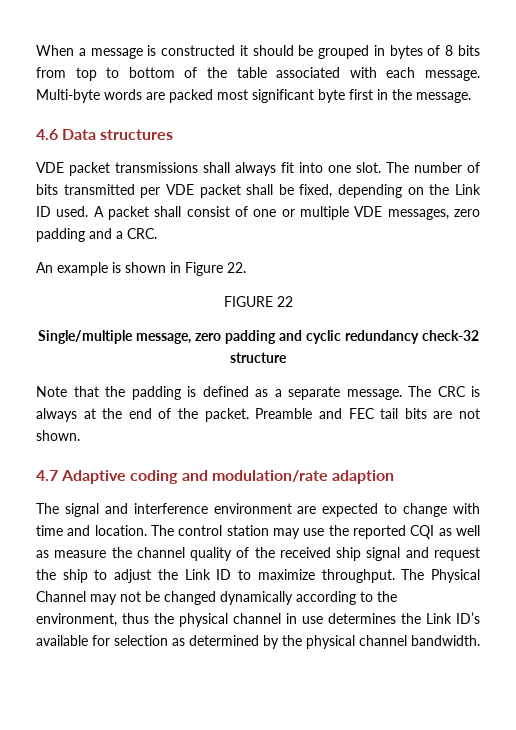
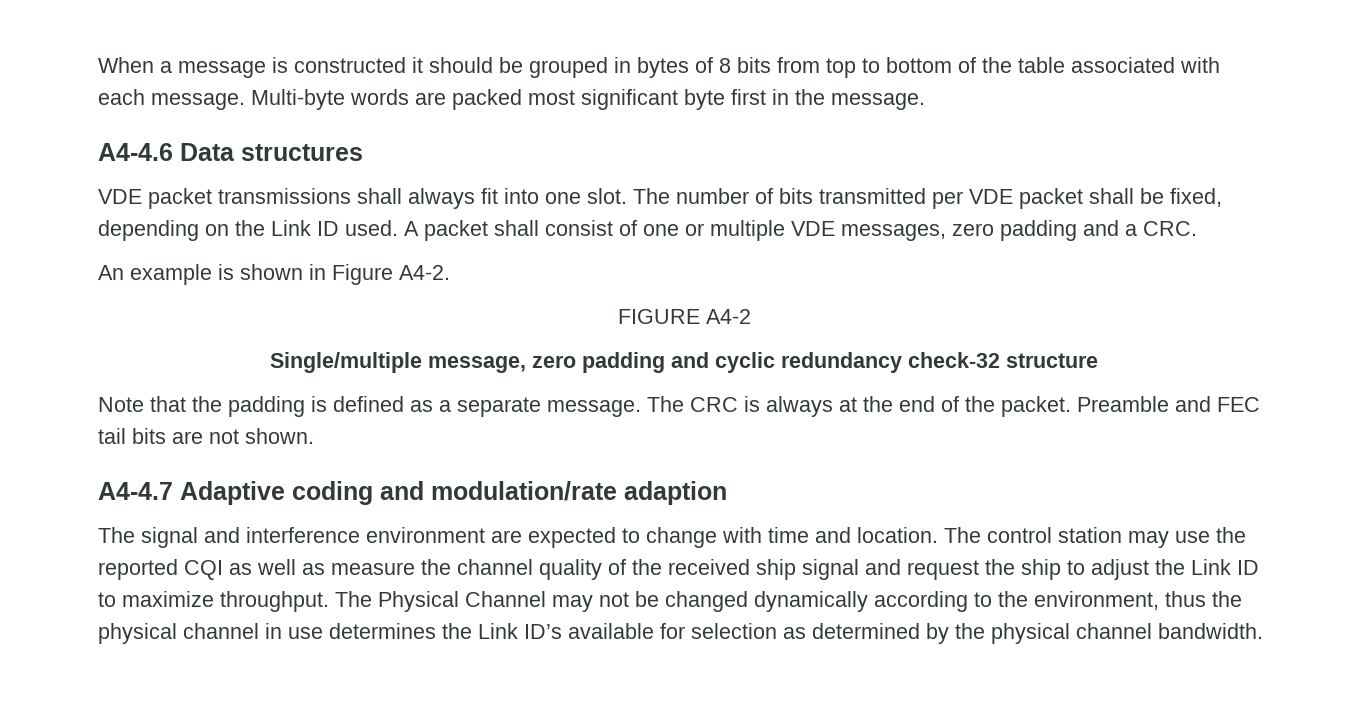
- 4.6 Data structures
+ A4-4.6 Data structures
- An example is shown in Figure 22.
+ An example is shown in Figure A4-2.
- FIGURE 22
+ FIGURE A4-2
- 4.7 Adaptive coding and modulation/rate adaption
+ A4-4.7 Adaptive coding and modulation/rate adaption

